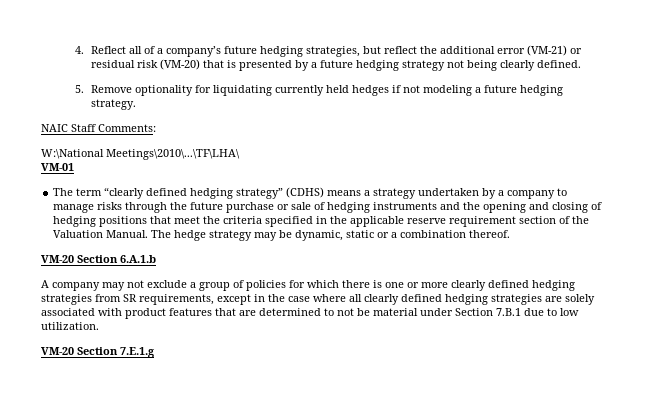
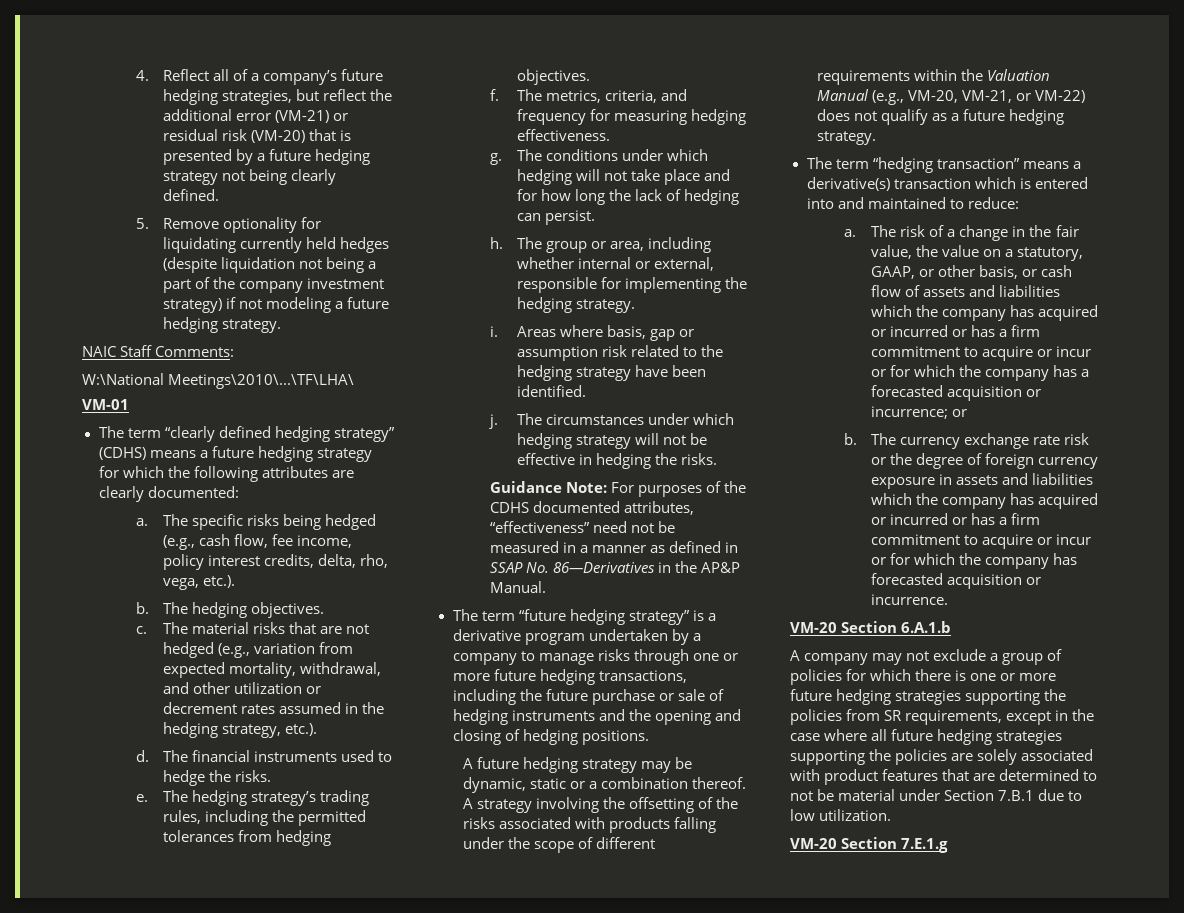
- 5. Remove optionality for liquidating currently held hedges if not modeling a future hedging strategy.
+ 5. Remove optionality for liquidating currently held hedges (despite liquidation not being a part of the company investment strategy) if not modeling a future hedging strategy.
- The term “clearly defined hedging strategy” (CDHS) means a strategy undertaken by a company to manage risks through the future purchase or sale of hedging instruments and the opening and closing of hedging positions that meet the criteria specified in the applicable reserve requirement section of the Valuation Manual. The hedge strategy may be dynamic, static or a combination thereof.
+ The term “clearly defined hedging strategy” (CDHS) means a future hedging strategy for which the following attributes are clearly documented:
+ a. The specific risks being hedged (e.g., cash flow, fee income, policy interest credits, delta, rho, vega, etc.).
+ b. The hedging objectives.
+ c. The material risks that are not hedged (e.g., variation from expected mortality, withdrawal, and other utilization or decrement rates assumed in the hedging strategy, etc.).
+ d. The financial instruments used to hedge the risks.
+ e. The hedging strategy’s trading rules, including the permitted tolerances from hedging objectives.
+ f. The metrics, criteria, and frequency for measuring hedging effectiveness.
+ g. The conditions under which hedging will not take place and for how long the lack of hedging can persist.
+ h. The group or area, including whether internal or external, responsible for implementing the hedging strategy.
+ i. Areas where basis, gap or assumption risk related to the hedging strategy have been identified.
+ j. The circumstances under which hedging strategy will not be effective in hedging the risks.
+ Guidance Note: For purposes of the CDHS documented attributes, “effectiveness” need not be measured in a manner as defined in SSAP No. 86—Derivatives in the AP&P Manual.
+ The term “future hedging strategy” is a derivative program undertaken by a company to manage risks through one or more future hedging transactions, including the future purchase or sale of hedging instruments and the opening and closing of hedging positions.
+ A future hedging strategy may be dynamic, static or a combination thereof. A strategy involving the offsetting of the risks associated with products falling under the scope of different requirements within the Valuation Manual (e.g., VM-20, VM-21, or VM-22) does not qualify as a future hedging strategy.
+ The term “hedging transaction” means a derivative(s) transaction which is entered into and maintained to reduce:
+ a. The risk of a change in the fair value, the value on a statutory, GAAP, or other basis, or cash flow of assets and liabilities which the company has acquired or incurred or has a firm commitment to acquire or incur or for which the company has a forecasted acquisition or incurrence; or
+ b. The currency exchange rate risk or the degree of foreign currency exposure in assets and liabilities which the company has acquired or incurred or has a firm commitment to acquire or incur or for which the company has forecasted acquisition or incurrence.
- A company may not exclude a group of policies for which there is one or more clearly defined hedging strategies from SR requirements, except in the case where all clearly defined hedging strategies are solely associated with product features that are determined to not be material under Section 7.B.1 due to low utilization.
+ A company may not exclude a group of policies for which there is one or more future hedging strategies supporting the policies from SR requirements, except in the case where all future hedging strategies supporting the policies are solely associated with product features that are determined to not be material under Section 7.B.1 due to low utilization.

